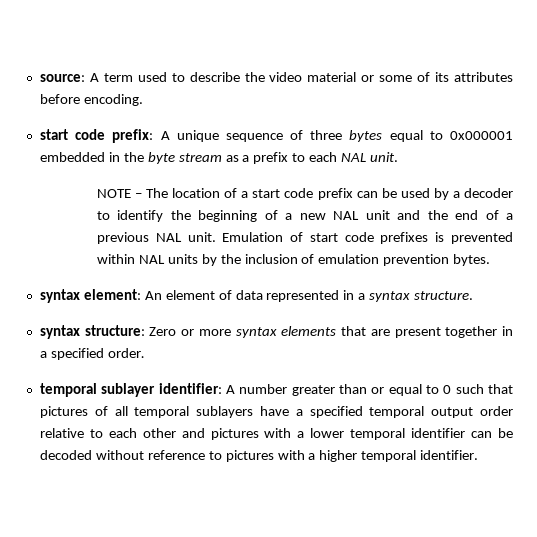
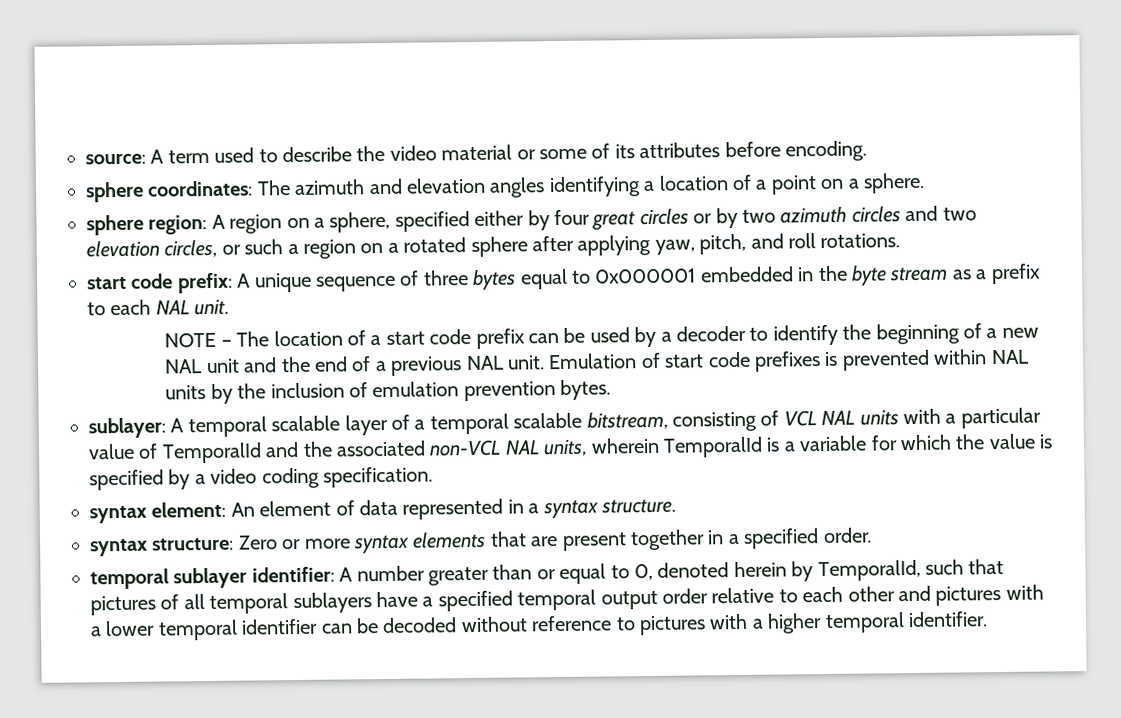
+ sphere coordinates: The azimuth and elevation angles identifying a location of a point on a sphere.
+ sphere region: A region on a sphere, specified either by four great circles or by two azimuth circles and two elevation circles, or such a region on a rotated sphere after applying yaw, pitch, and roll rotations.
+ sublayer: A temporal scalable layer of a temporal scalable bitstream, consisting of VCL NAL units with a particular value of TemporalId and the associated non-VCL NAL units, wherein TemporalId is a variable for which the value is specified by a video coding specification.
- temporal sublayer identifier: A number greater than or equal to 0 such that pictures of all temporal sublayers have a specified temporal output order relative to each other and pictures with a lower temporal identifier can be decoded without reference to pictures with a higher temporal identifier.
+ temporal sublayer identifier: A number greater than or equal to 0, denoted herein by TemporalId, such that pictures of all temporal sublayers have a specified temporal output order relative to each other and pictures with a lower temporal identifier can be decoded without reference to pictures with a higher temporal identifier.

